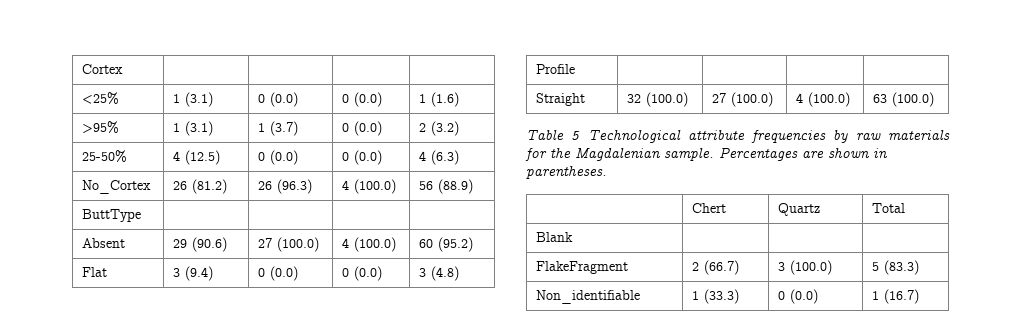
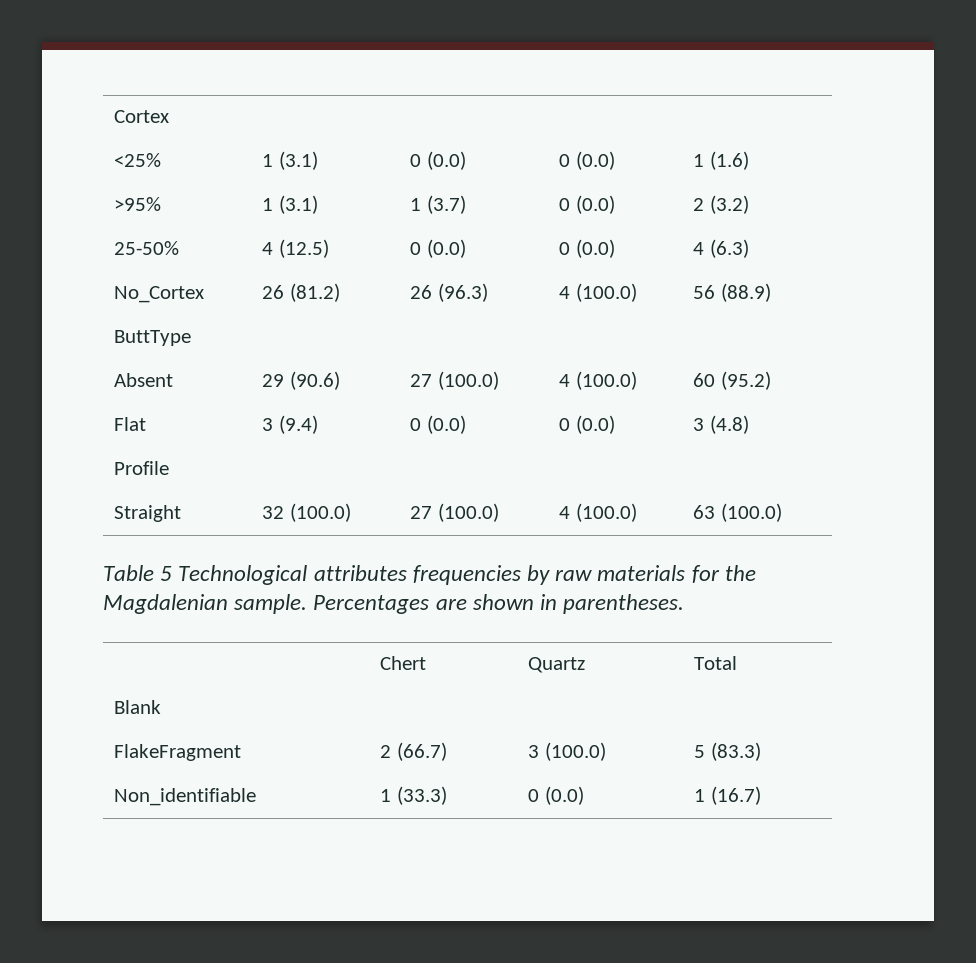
- Table 5 Technological attribute frequencies by raw materials for the Magdalenian sample.
+ Table 5 Technological attributes frequencies by raw materials for the Magdalenian sample.

